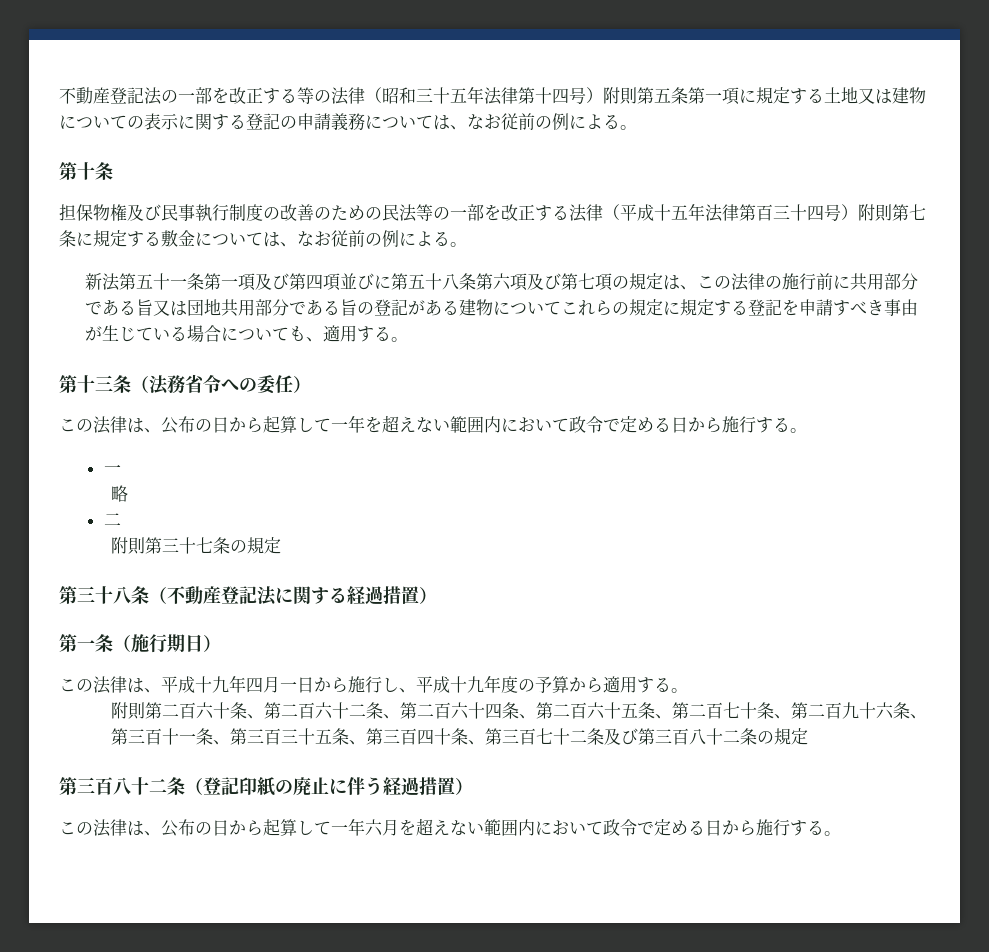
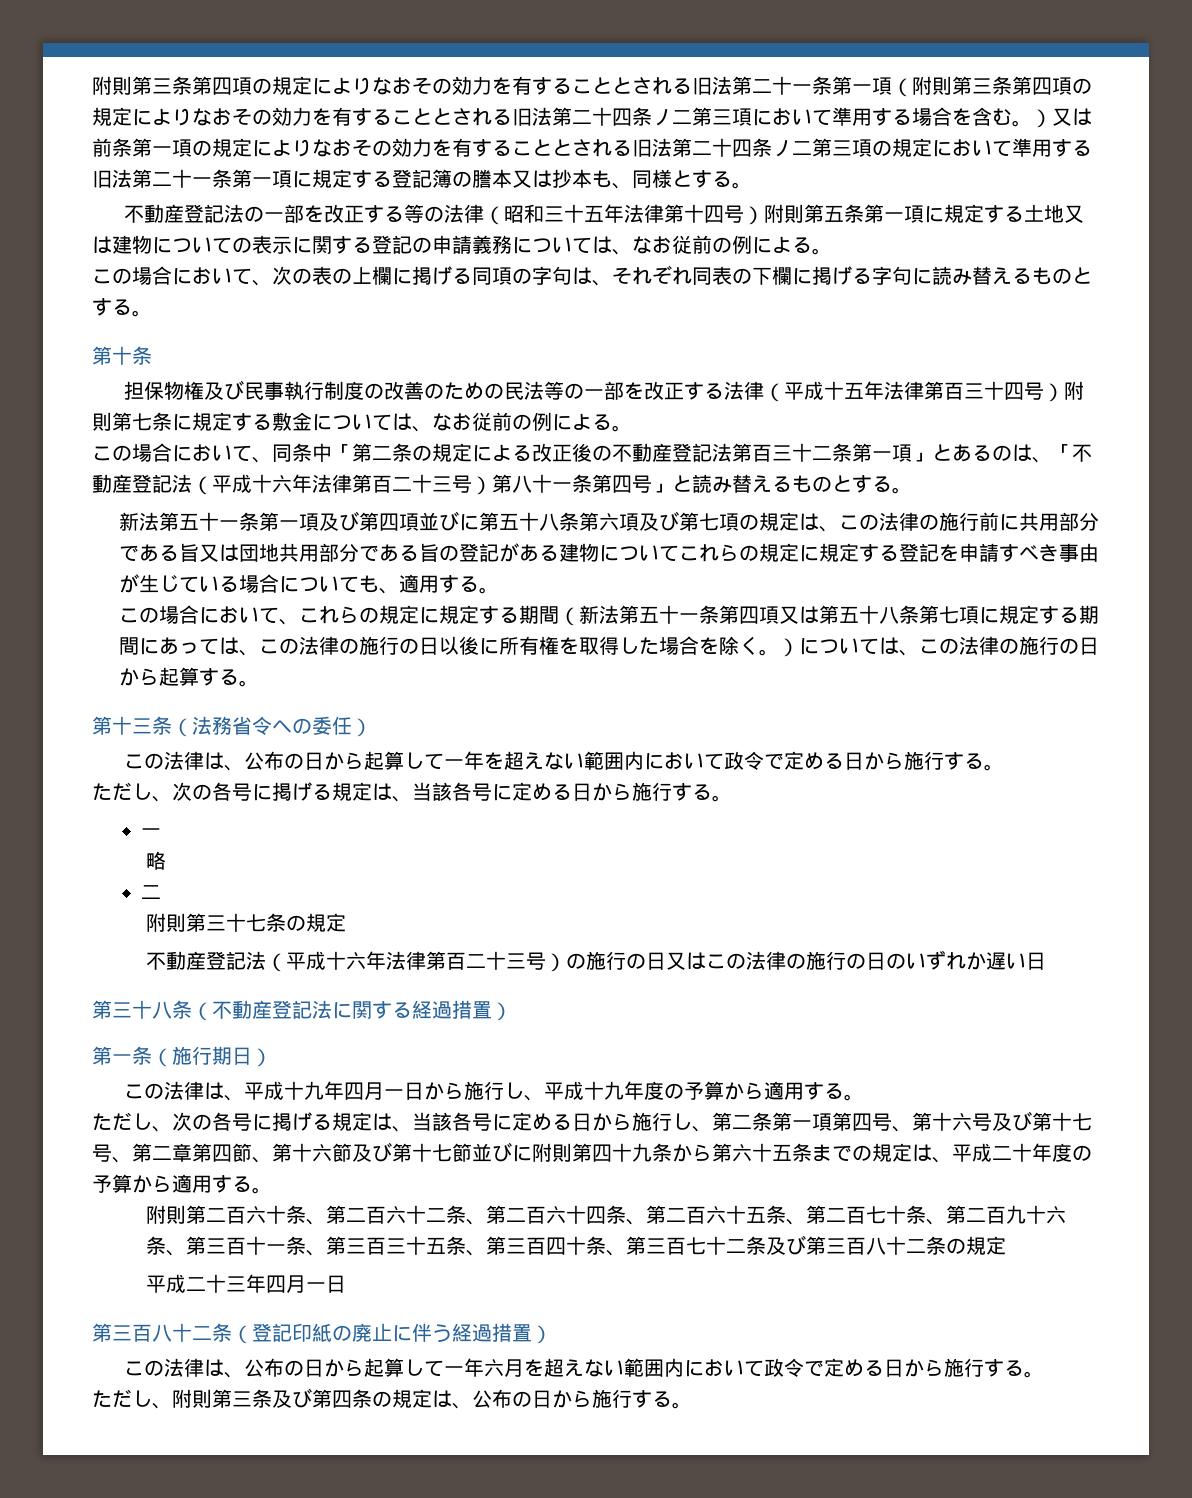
+ 附則第三条第四項の規定によりなおその効力を有することとされる旧法第二十一条第一項（附則第三条第四項の規定によりなおその効力を有することとされる旧法第二十四条ノ二第三項において準用する場合を含む。）又は前条第一項の規定によりなおその効力を有することとされる旧法第二十四条ノ二第三項の規定において準用する旧法第二十一条第一項に規定する登記簿の謄本又は抄本も、同様とする。
+ この場合において、次の表の上欄に掲げる同項の字句は、それぞれ同表の下欄に掲げる字句に読み替えるものとする。
+ この場合において、同条中「第二条の規定による改正後の不動産登記法第百三十二条第一項」とあるのは、「不動産登記法（平成十六年法律第百二十三号）第八十一条第四号」と読み替えるものとする。
+ この場合において、これらの規定に規定する期間（新法第五十一条第四項又は第五十八条第七項に規定する期間にあっては、この法律の施行の日以後に所有権を取得した場合を除く。）については、この法律の施行の日から起算する。
+ ただし、次の各号に掲げる規定は、当該各号に定める日から施行する。
+ 不動産登記法（平成十六年法律第百二十三号）の施行の日又はこの法律の施行の日のいずれか遅い日
+ ただし、次の各号に掲げる規定は、当該各号に定める日から施行し、第二条第一項第四号、第十六号及び第十七号、第二章第四節、第十六節及び第十七節並びに附則第四十九条から第六十五条までの規定は、平成二十年度の予算から適用する。
+ 平成二十三年四月一日
+ ただし、附則第三条及び第四条の規定は、公布の日から施行する。

